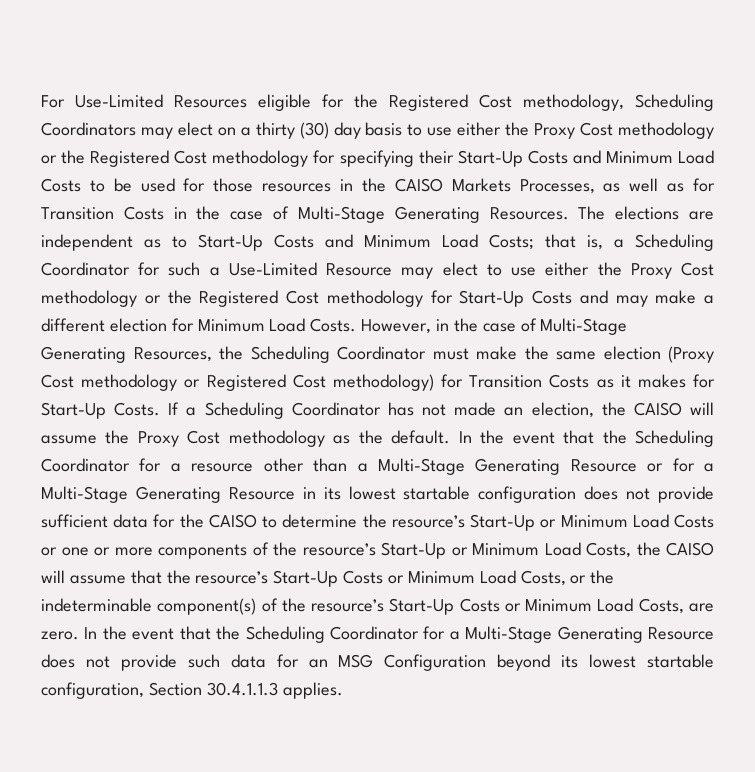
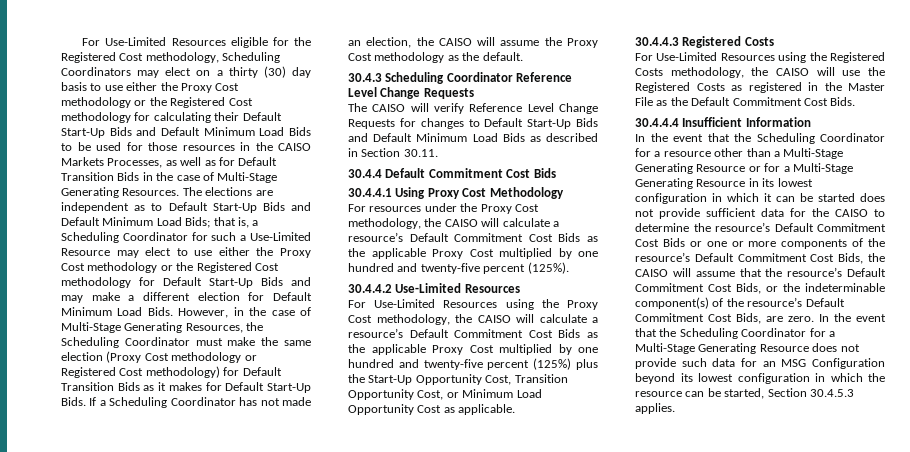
- For Use-Limited Resources eligible for the Registered Cost methodology, Scheduling Coordinators may elect on a thirty (30) day basis to use either the Proxy Cost methodology or the Registered Cost methodology for specifying their Start-Up Costs and Minimum Load Costs to be used for those resources in the CAISO Markets Processes, as well as for Transition Costs in the case of Multi-Stage Generating Resources.
+ For Use-Limited Resources eligible for the Registered Cost methodology, Scheduling Coordinators may elect on a thirty (30) day basis to use either the Proxy Cost methodology or the Registered Cost methodology for calculating their Default Start-Up Bids and Default Minimum Load Bids to be used for those resources in the CAISO Markets Processes, as well as for Default Transition Bids in the case of Multi-Stage Generating Resources.
- The elections are independent as to Start-Up Costs and Minimum Load Costs; that is, a Scheduling Coordinator for such a Use-Limited Resource may elect to use either the Proxy Cost methodology or the Registered Cost methodology for Start-Up Costs and may make a different election for Minimum Load Costs.
+ The elections are independent as to Default Start-Up Bids and Default Minimum Load Bids; that is, a Scheduling Coordinator for such a Use-Limited Resource may elect to use either the Proxy Cost methodology or the Registered Cost methodology for Default Start-Up Bids and may make a different election for Default Minimum Load Bids.
- However, in the case of Multi-Stage Generating Resources, the Scheduling Coordinator must make the same election (Proxy Cost methodology or Registered Cost methodology) for Transition Costs as it makes for Start-Up Costs.
+ However, in the case of Multi-Stage Generating Resources, the Scheduling Coordinator must make the same election (Proxy Cost methodology or Registered Cost methodology) for Default Transition Bids as it makes for Default Start-Up Bids.
- If a Scheduling Coordinator has not made an election, the CAISO will assume the Proxy Cost methodology as the default. In the event that the Scheduling Coordinator for a resource other than a Multi-Stage Generating Resource or for a Multi-Stage Generating Resource in its lowest startable configuration does not provide sufficient data for the CAISO to determine the resource’s Start-Up or Minimum Load Costs or one or more components of the resource’s Start-Up or Minimum Load Costs, the CAISO will assume that the resource’s Start-Up Costs or Minimum Load Costs, or the indeterminable component(s) of the resource’s Start-Up Costs or Minimum Load Costs, are zero.
+ If a Scheduling Coordinator has not made an election, the CAISO will assume the Proxy Cost methodology as the default.
+ 30.4.3 Scheduling Coordinator Reference Level Change Requests
+ The CAISO will verify Reference Level Change Requests for changes to Default Start-Up Bids and Default Minimum Load Bids as described in Section 30.11.
+ 30.4.4 Default Commitment Cost Bids
+ 30.4.4.1 Using Proxy Cost Methodology
+ For resources under the Proxy Cost methodology, the CAISO will calculate a resource’s Default Commitment Cost Bids as the applicable Proxy Cost multiplied by one hundred and twenty-five percent (125%).
+ 30.4.4.2 Use-Limited Resources
+ For Use-Limited Resources using the Proxy Cost methodology, the CAISO will calculate a resource’s Default Commitment Cost Bids as the applicable Proxy Cost multiplied by one hundred and twenty-five percent (125%) plus the Start-Up Opportunity Cost, Transition Opportunity Cost, or Minimum Load Opportunity Cost as applicable.
+ 30.4.4.3 Registered Costs
+ For Use-Limited Resources using the Registered Costs methodology, the CAISO will use the Registered Costs as registered in the Master File as the Default Commitment Cost Bids.
+ 30.4.4.4 Insufficient Information
+ In the event that the Scheduling Coordinator for a resource other than a Multi-Stage Generating Resource or for a Multi-Stage Generating Resource in its lowest configuration in which it can be started does not provide sufficient data for the CAISO to determine the resource’s Default Commitment Cost Bids or one or more components of the resource’s Default Commitment Cost Bids, the CAISO will assume that the resource’s Default Commitment Cost Bids, or the indeterminable component(s) of the resource’s Default Commitment Cost Bids, are zero.
- In the event that the Scheduling Coordinator for a Multi-Stage Generating Resource does not provide such data for an MSG Configuration beyond its lowest startable configuration, Section 30.4.1.1.3 applies.
+ In the event that the Scheduling Coordinator for a Multi-Stage Generating Resource does not provide such data for an MSG Configuration beyond its lowest configuration in which the resource can be started, Section 30.4.5.3 applies.

